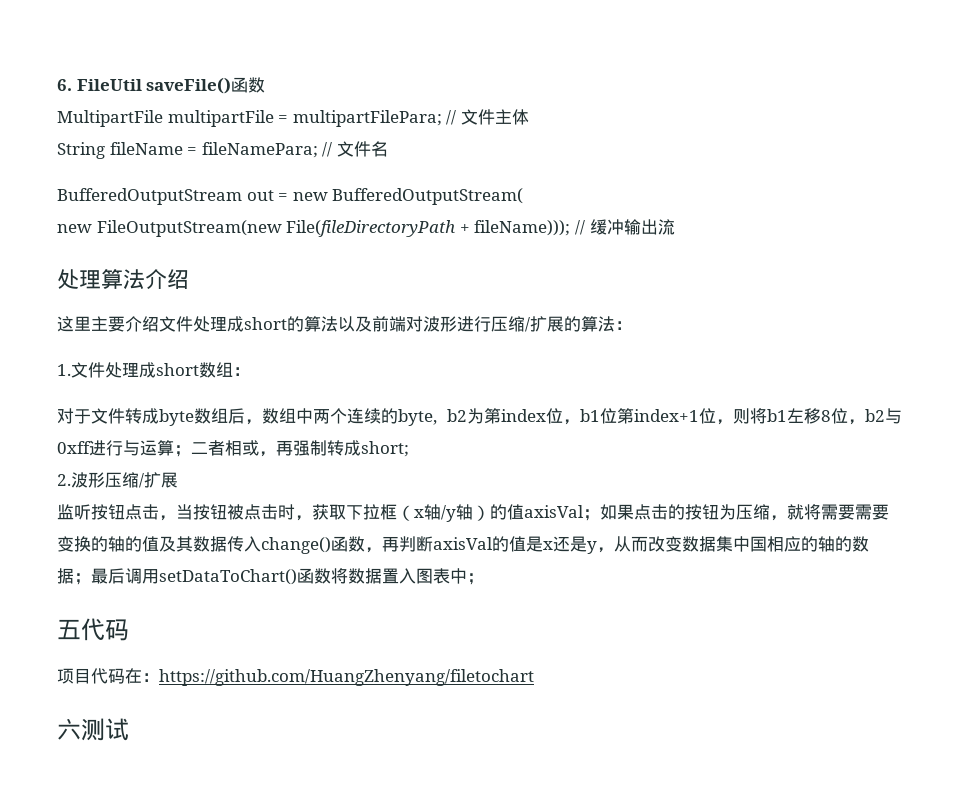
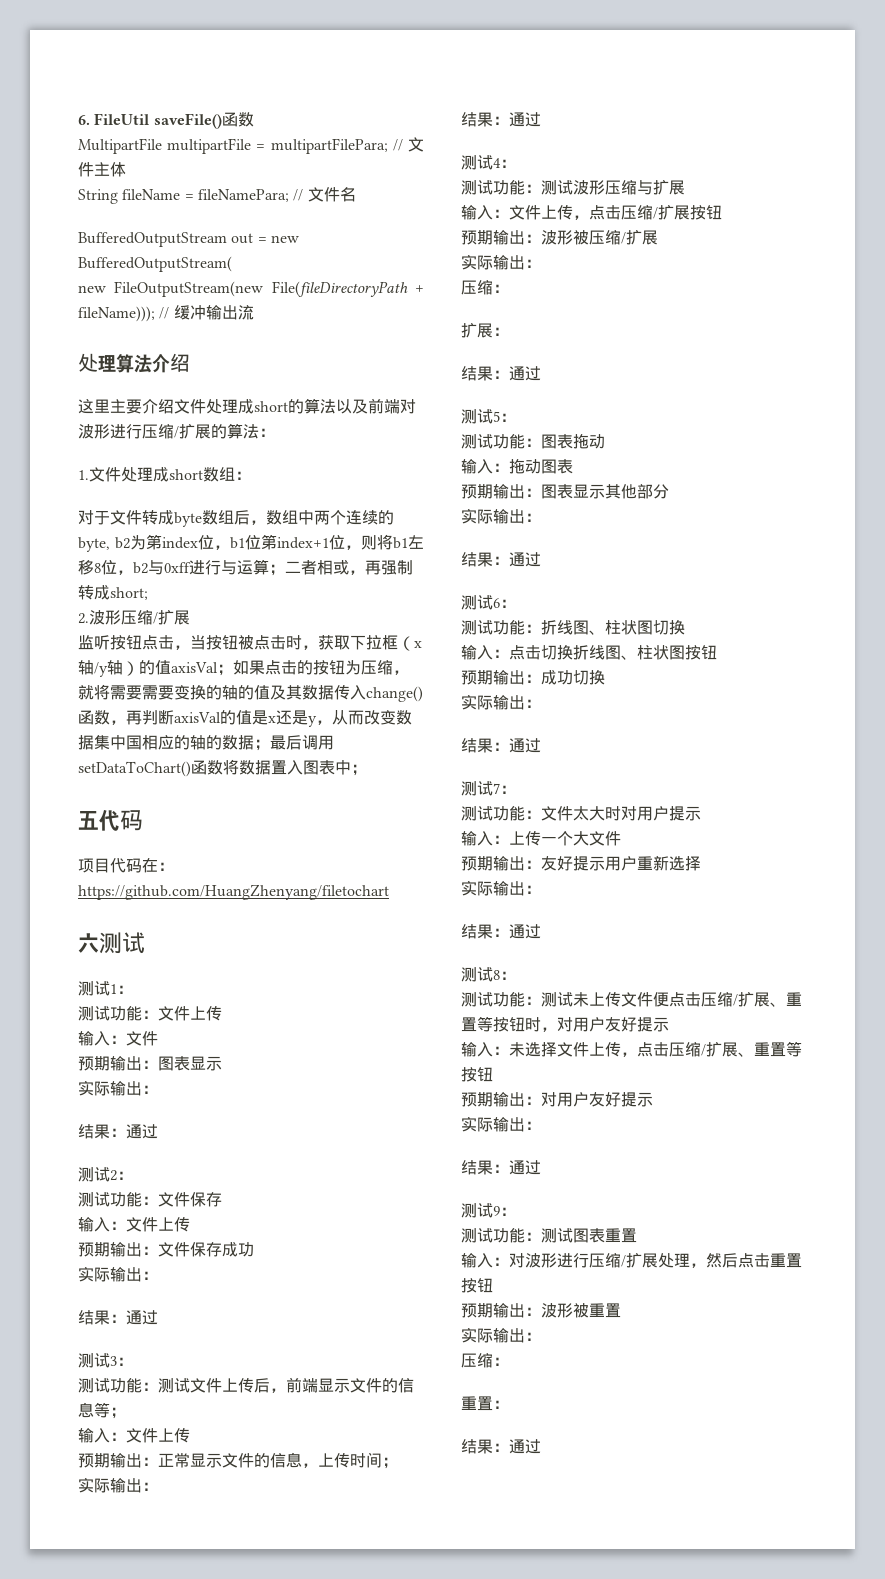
+ 测试1：
+ 测试功能：文件上传
+ 输入：文件
+ 预期输出：图表显示
+ 实际输出：
+ 结果：通过
+ 测试2：
+ 测试功能：文件保存
+ 输入：文件上传
+ 预期输出：文件保存成功
+ 实际输出：
+ 结果：通过
+ 测试3：
+ 测试功能：测试文件上传后，前端显示文件的信息等；
+ 输入：文件上传
+ 预期输出：正常显示文件的信息，上传时间；
+ 实际输出：
+ 结果：通过
+ 测试4：
+ 测试功能：测试波形压缩与扩展
+ 输入：文件上传，点击压缩/扩展按钮
+ 预期输出：波形被压缩/扩展
+ 实际输出：
+ 压缩：
+ 扩展：
+ 结果：通过
+ 测试5：
+ 测试功能：图表拖动
+ 输入：拖动图表
+ 预期输出：图表显示其他部分
+ 实际输出：
+ 结果：通过
+ 测试6：
+ 测试功能：折线图、柱状图切换
+ 输入：点击切换折线图、柱状图按钮
+ 预期输出：成功切换
+ 实际输出：
+ 结果：通过
+ 测试7：
+ 测试功能：文件太大时对用户提示
+ 输入：上传一个大文件
+ 预期输出：友好提示用户重新选择
+ 实际输出：
+ 结果：通过
+ 测试8：
+ 测试功能：测试未上传文件便点击压缩/扩展、重置等按钮时，对用户友好提示
+ 输入：未选择文件上传，点击压缩/扩展、重置等按钮
+ 预期输出：对用户友好提示
+ 实际输出：
+ 结果：通过
+ 测试9：
+ 测试功能：测试图表重置
+ 输入：对波形进行压缩/扩展处理，然后点击重置按钮
+ 预期输出：波形被重置
+ 实际输出：
+ 压缩：
+ 重置：
+ 结果：通过

